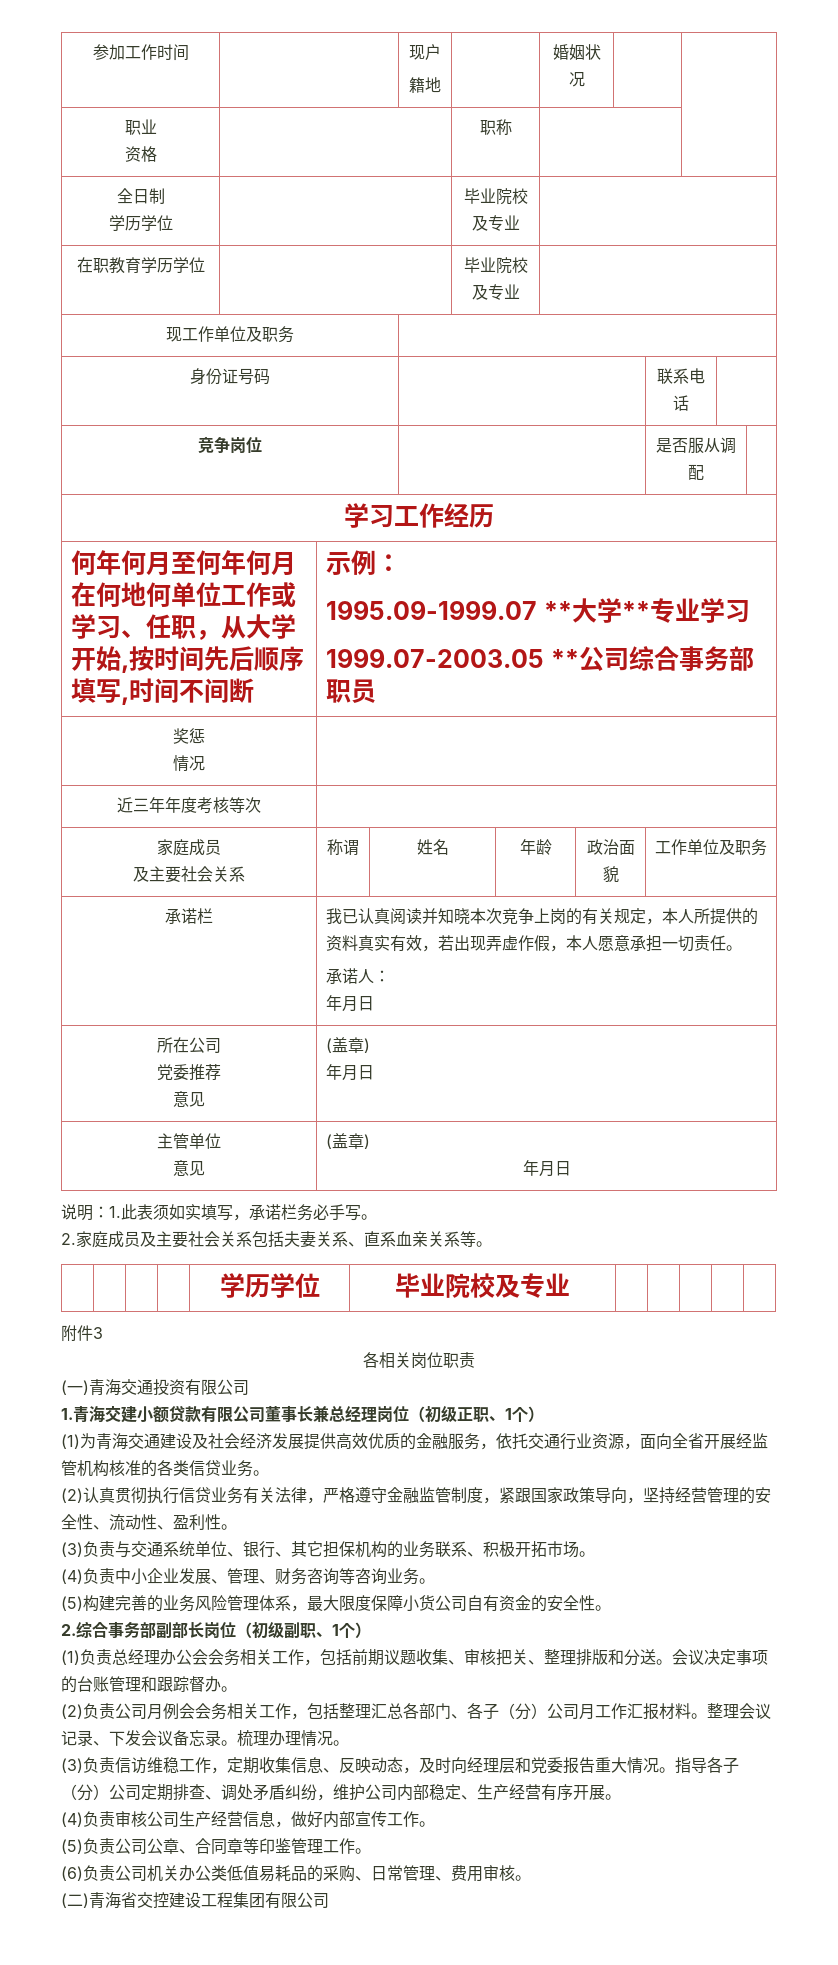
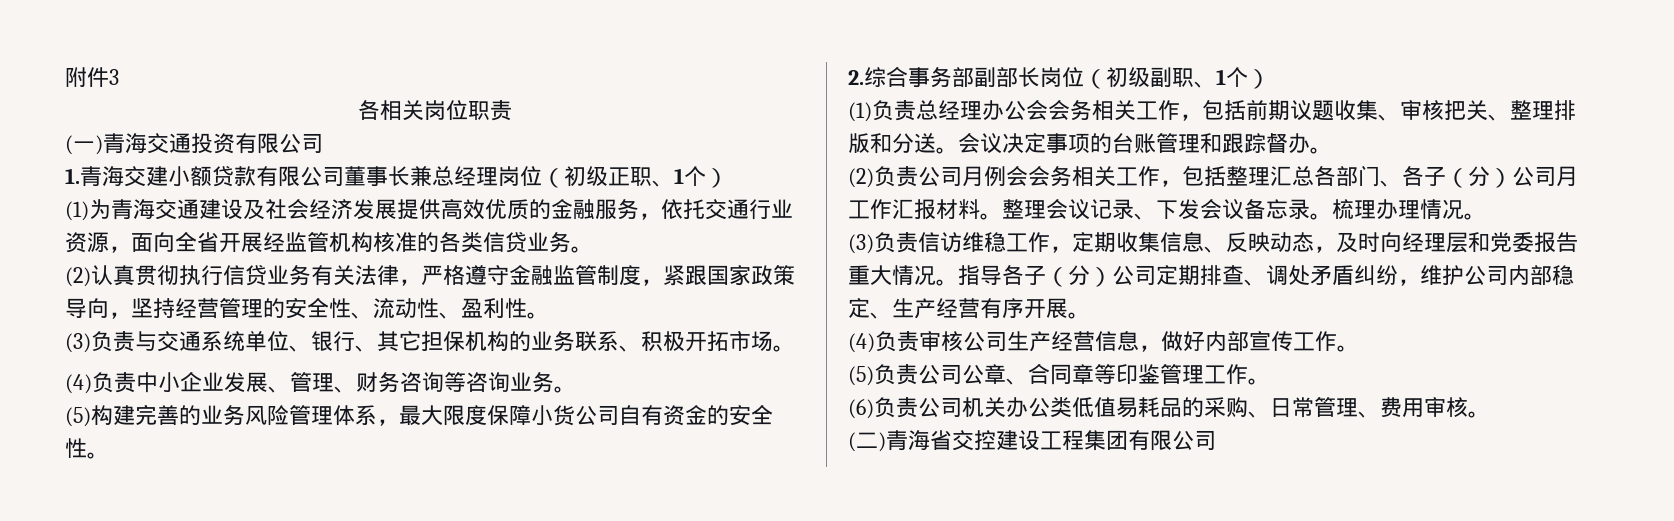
- 参加工作时间 | | 现户
- 籍地 | | 婚姻状况 | |
- 职业
- 资格 | | 职称 | |
- 全日制
- 学历学位 | | 毕业院校及专业 |
- 在职教育学历学位 | | 毕业院校及专业 |
- 现工作单位及职务 |
- 身份证号码 | | 联系电话 |
- 竞争岗位 | | 是否服从调配 |
- 学习工作经历
- 何年何月至何年何月在何地何单位工作或学习、任职，从大学开始,按时间先后顺序填写,时间不间断 | 示例：
- 1995.09-1999.07 **大学**专业学习
- 1999.07-2003.05 **公司综合事务部职员
- 奖惩
- 情况 |
- 近三年年度考核等次 |
- 家庭成员
- 及主要社会关系 | 称谓 | 姓名 | 年龄 | 政治面貌 | 工作单位及职务
- 承诺栏 | 我已认真阅读并知晓本次竞争上岗的有关规定，本人所提供的资料真实有效，若出现弄虚作假，本人愿意承担一切责任。
- 承诺人：
- 年月日
- 所在公司
- 党委推荐
- 意见 | (盖章)
- 年月日
- 主管单位
- 意见 | (盖章)
- 年月日
- 说明：1.此表须如实填写，承诺栏务必手写。
- 2.家庭成员及主要社会关系包括夫妻关系、直系血亲关系等。
- | | | | 学历学位 | 毕业院校及专业 | | | | |

